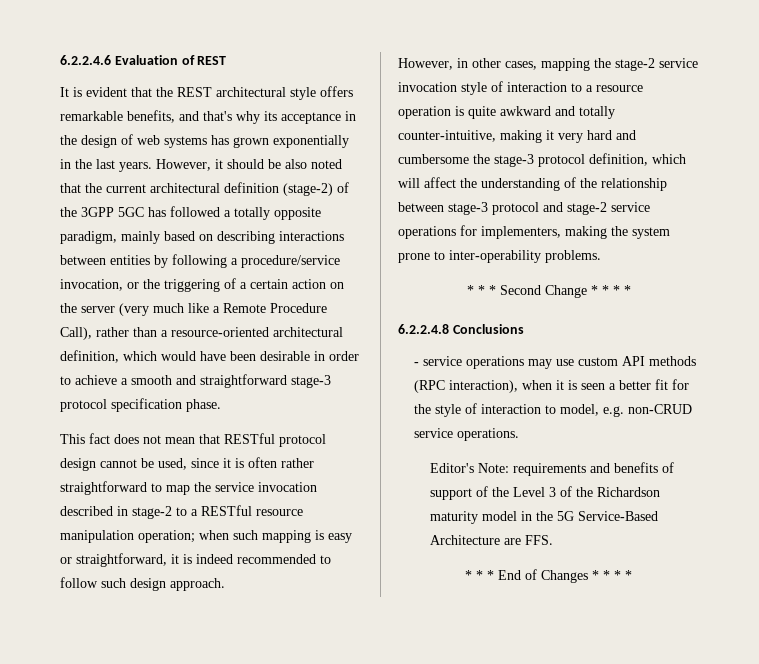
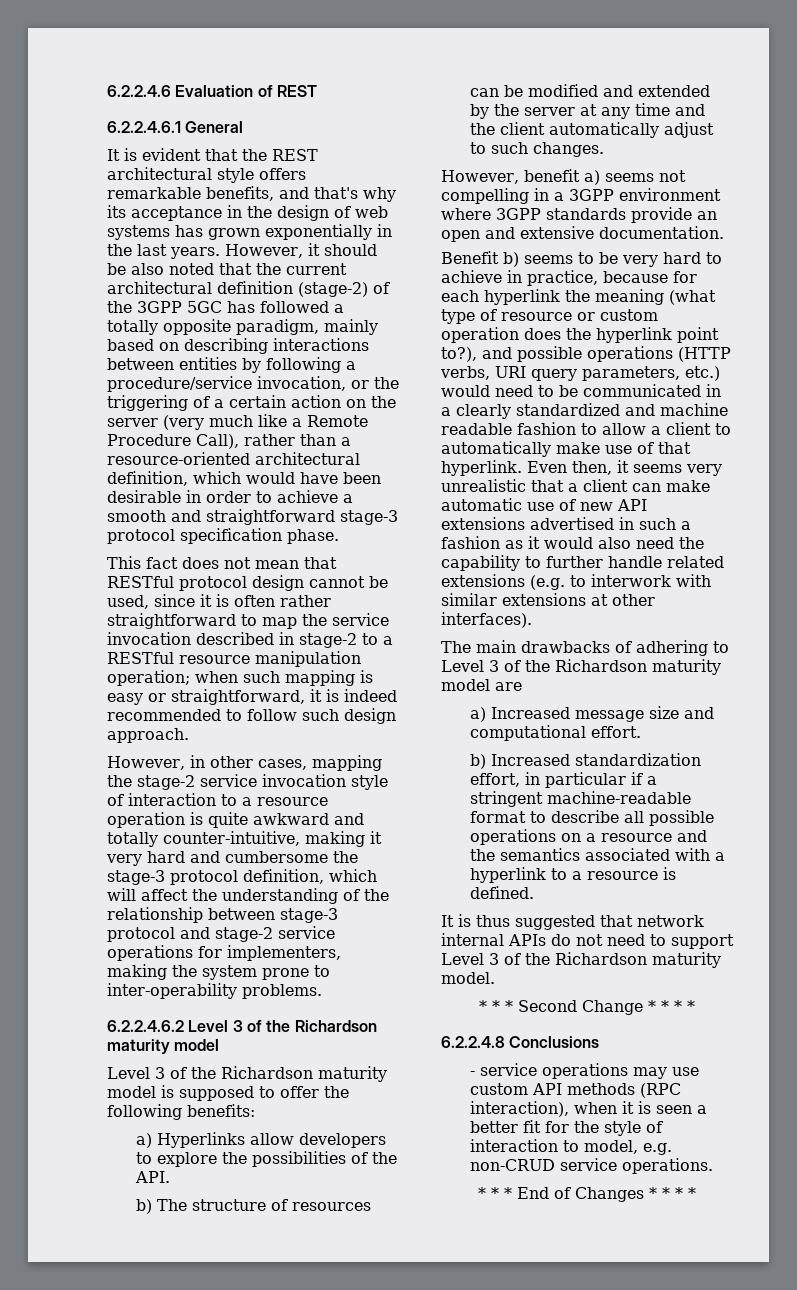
+ 6.2.2.4.6.1 General
+ 6.2.2.4.6.2 Level 3 of the Richardson maturity model
+ Level 3 of the Richardson maturity model is supposed to offer the following benefits:
+ a) Hyperlinks allow developers to explore the possibilities of the API.
+ b) The structure of resources can be modified and extended by the server at any time and the client automatically adjust to such changes.
+ However, benefit a) seems not compelling in a 3GPP environment where 3GPP standards provide an open and extensive documentation.
+ Benefit b) seems to be very hard to achieve in practice, because for each hyperlink the meaning (what type of resource or custom operation does the hyperlink point to?), and possible operations (HTTP verbs, URI query parameters, etc.) would need to be communicated in a clearly standardized and machine readable fashion to allow a client to automatically make use of that hyperlink. Even then, it seems very unrealistic that a client can make automatic use of new API extensions advertised in such a fashion as it would also need the capability to further handle related extensions (e.g. to interwork with similar extensions at other interfaces).
+ The main drawbacks of adhering to Level 3 of the Richardson maturity model are
+ a) Increased message size and computational effort.
+ b) Increased standardization effort, in particular if a stringent machine-readable format to describe all possible operations on a resource and the semantics associated with a hyperlink to a resource is defined.
+ It is thus suggested that network internal APIs do not need to support Level 3 of the Richardson maturity model.
- Editor's Note: requirements and benefits of support of the Level 3 of the Richardson maturity model in the 5G Service-Based Architecture are FFS.

